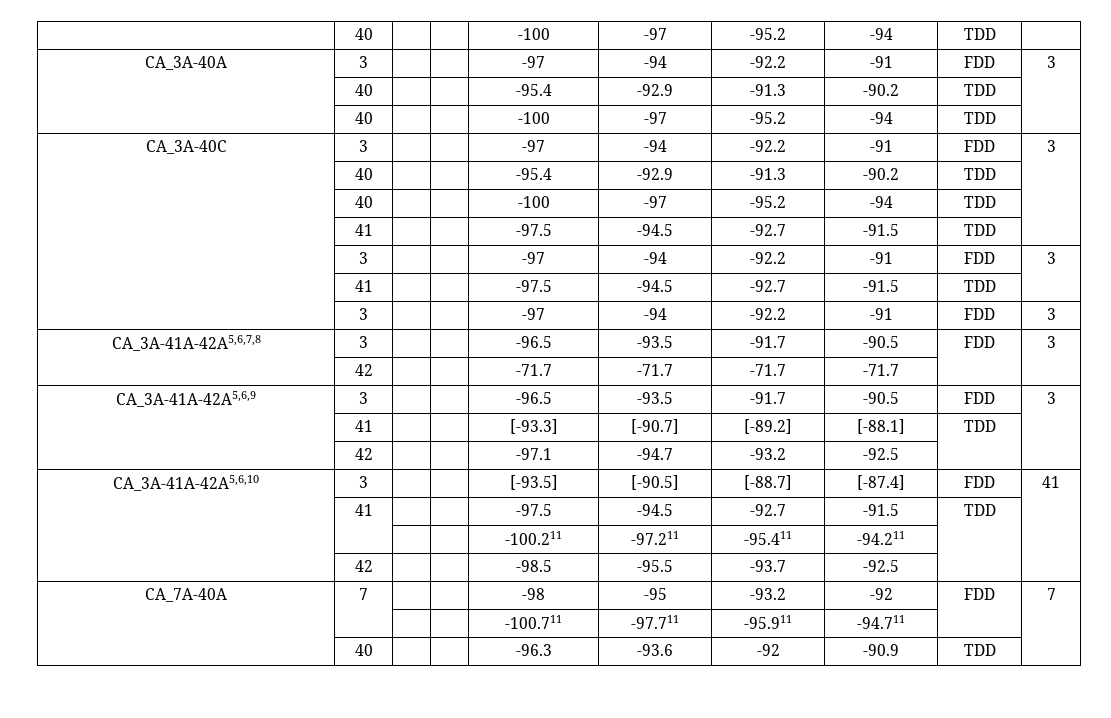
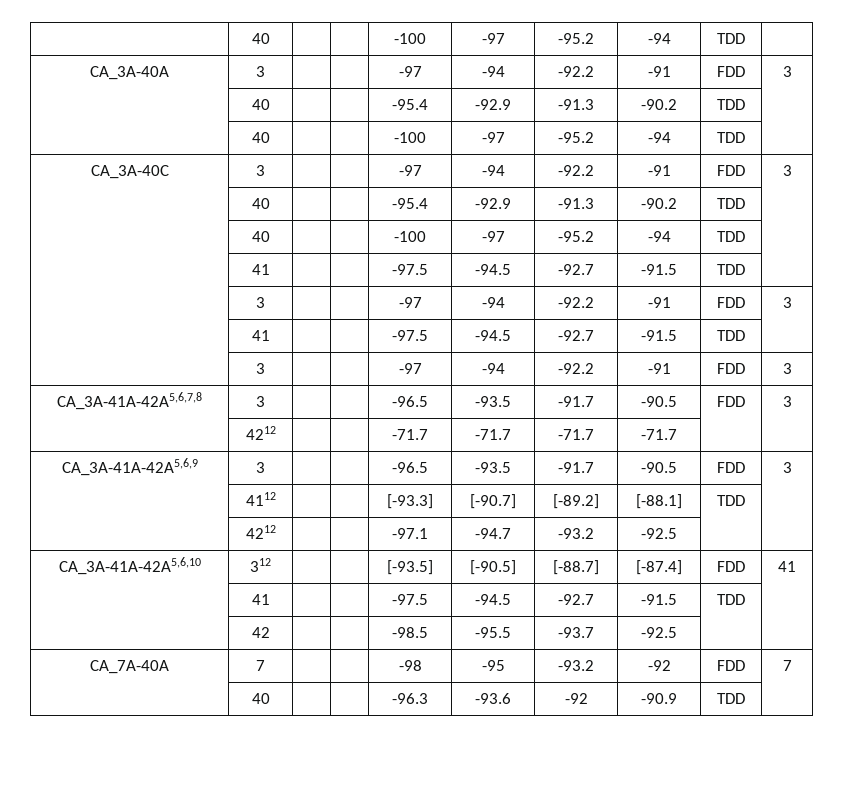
- | 42 | | | -71.7 | -71.7 | -71.7 | -71.7 | |
+ | 4212 | | | -71.7 | -71.7 | -71.7 | -71.7 | |
- | 41 | | | [-93.3] | [-90.7] | [-89.2] | [-88.1] | TDD |
+ | 4112 | | | [-93.3] | [-90.7] | [-89.2] | [-88.1] | TDD |
- | 42 | | | -97.1 | -94.7 | -93.2 | -92.5 | |
+ | 4212 | | | -97.1 | -94.7 | -93.2 | -92.5 | |
- CA_3A-41A-42A5,6,10 | 3 | | | [-93.5] | [-90.5] | [-88.7] | [-87.4] | FDD | 41
+ CA_3A-41A-42A5,6,10 | 312 | | | [-93.5] | [-90.5] | [-88.7] | [-87.4] | FDD | 41
- | | | | -100.211 | -97.211 | -95.411 | -94.211 | |
- | | | | -100.711 | -97.711 | -95.911 | -94.711 | |

